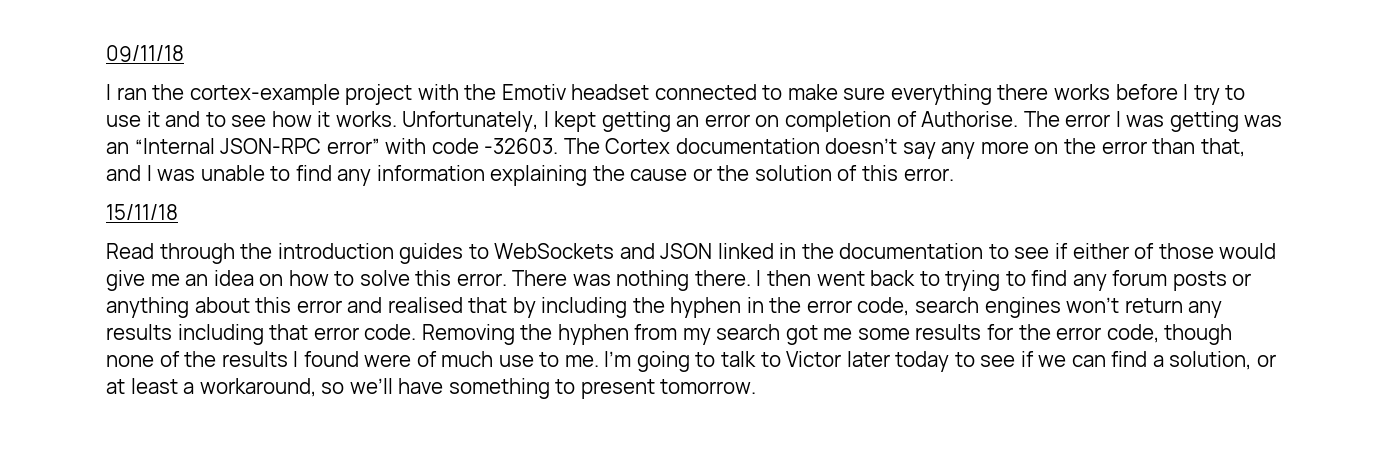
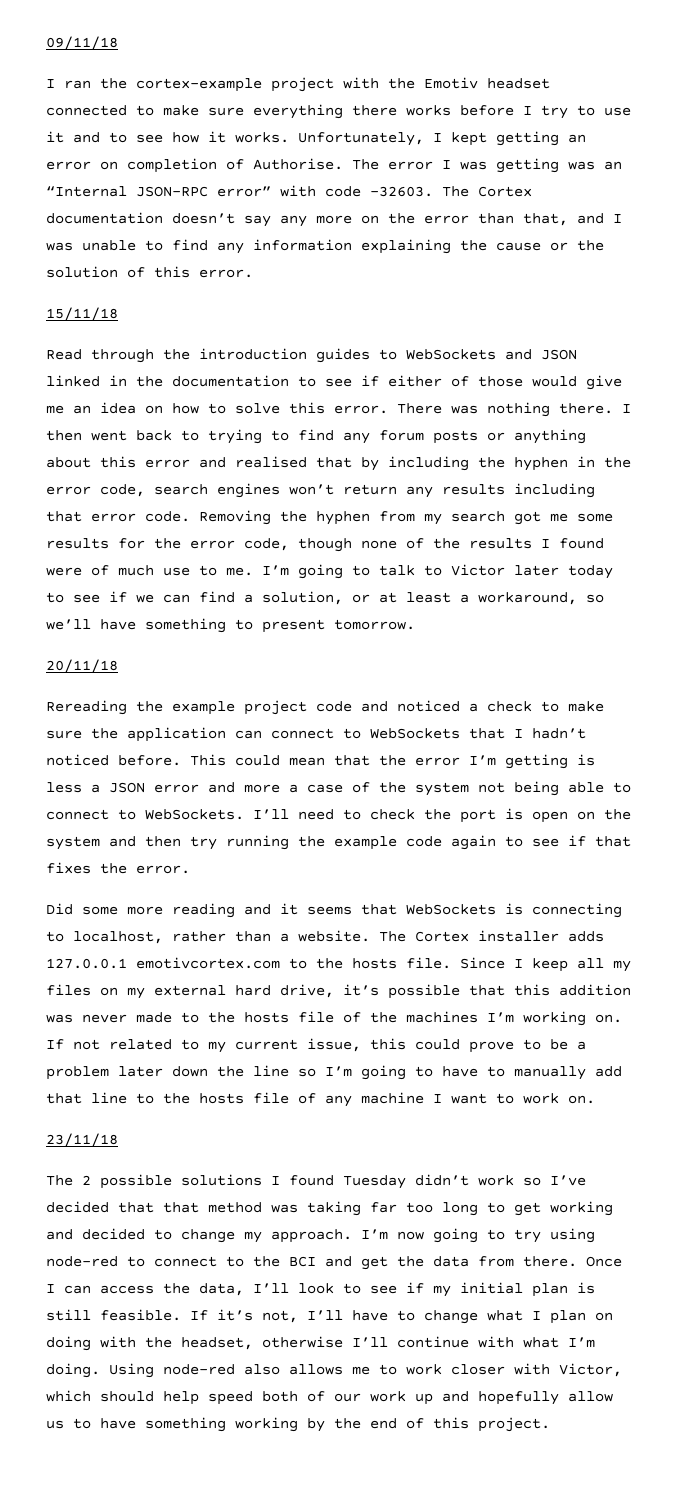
+ 20/11/18
+ Rereading the example project code and noticed a check to make sure the application can connect to WebSockets that I hadn’t noticed before. This could mean that the error I’m getting is less a JSON error and more a case of the system not being able to connect to WebSockets. I’ll need to check the port is open on the system and then try running the example code again to see if that fixes the error.
+ Did some more reading and it seems that WebSockets is connecting to localhost, rather than a website. The Cortex installer adds 127.0.0.1 emotivcortex.com to the hosts file. Since I keep all my files on my external hard drive, it’s possible that this addition was never made to the hosts file of the machines I’m working on. If not related to my current issue, this could prove to be a problem later down the line so I’m going to have to manually add that line to the hosts file of any machine I want to work on.
+ 23/11/18
+ The 2 possible solutions I found Tuesday didn’t work so I’ve decided that that method was taking far too long to get working and decided to change my approach. I’m now going to try using node-red to connect to the BCI and get the data from there. Once I can access the data, I’ll look to see if my initial plan is still feasible. If it’s not, I’ll have to change what I plan on doing with the headset, otherwise I’ll continue with what I’m doing. Using node-red also allows me to work closer with Victor, which should help speed both of our work up and hopefully allow us to have something working by the end of this project.

